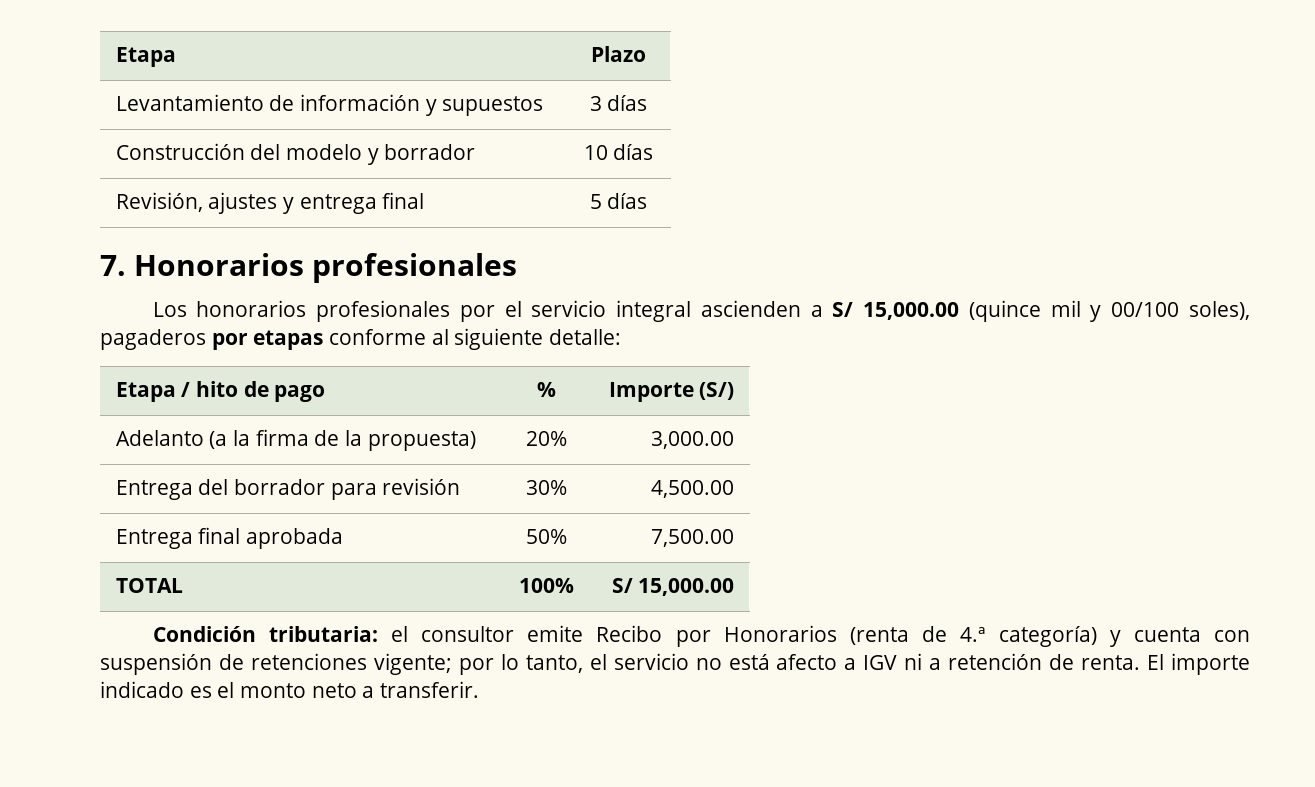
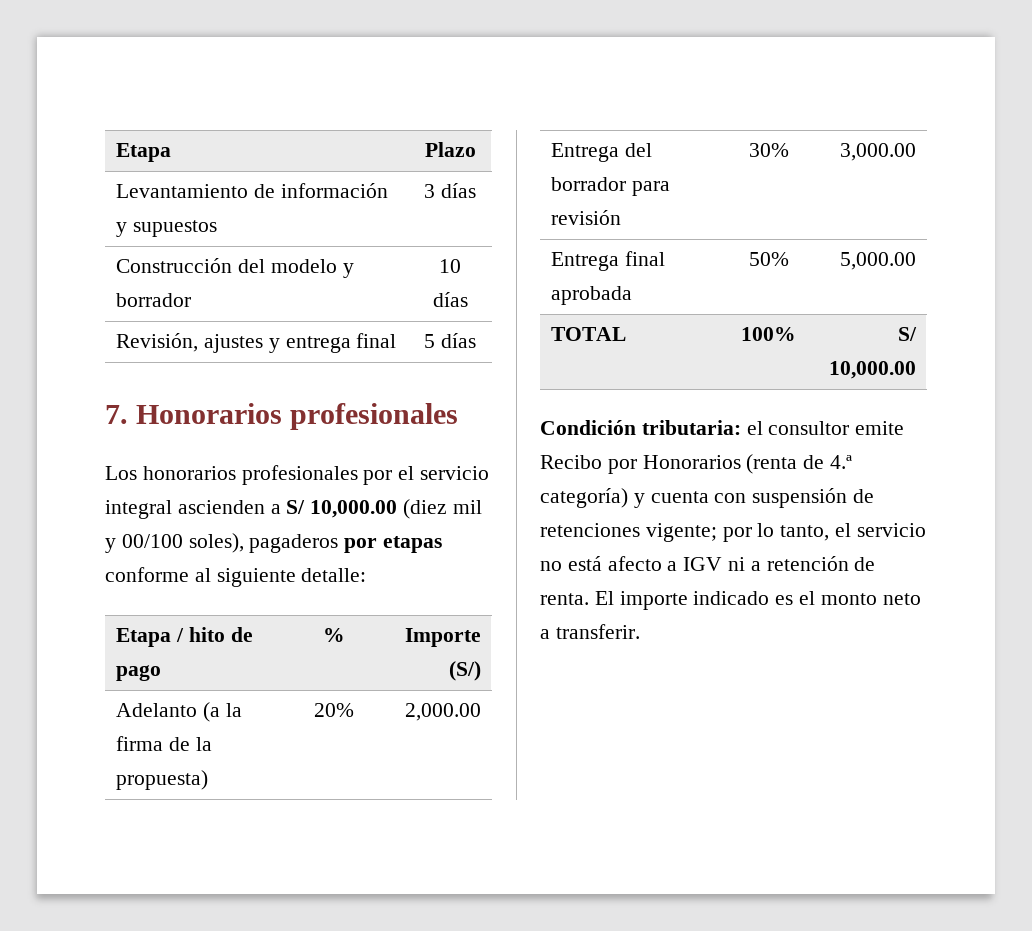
- Los honorarios profesionales por el servicio integral ascienden a S/ 15,000.00 (quince mil y 00/100 soles), pagaderos por etapas conforme al siguiente detalle:
+ Los honorarios profesionales por el servicio integral ascienden a S/ 10,000.00 (diez mil y 00/100 soles), pagaderos por etapas conforme al siguiente detalle:
- Adelanto (a la firma de la propuesta) | 20% | 3,000.00
+ Adelanto (a la firma de la propuesta) | 20% | 2,000.00
- Entrega del borrador para revisión | 30% | 4,500.00
+ Entrega del borrador para revisión | 30% | 3,000.00
- Entrega final aprobada | 50% | 7,500.00
+ Entrega final aprobada | 50% | 5,000.00
- TOTAL | 100% | S/ 15,000.00
+ TOTAL | 100% | S/ 10,000.00

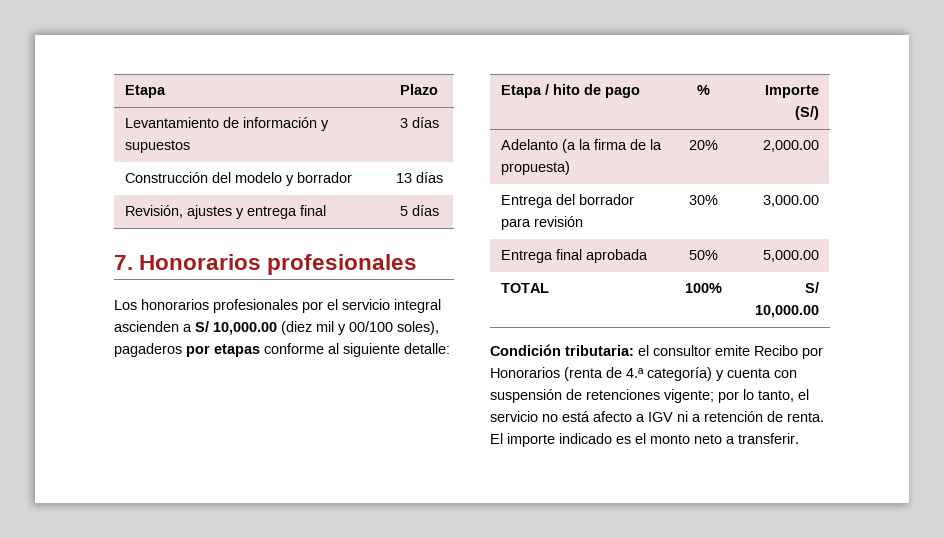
- Construcción del modelo y borrador | 10 días
+ Construcción del modelo y borrador | 13 días

